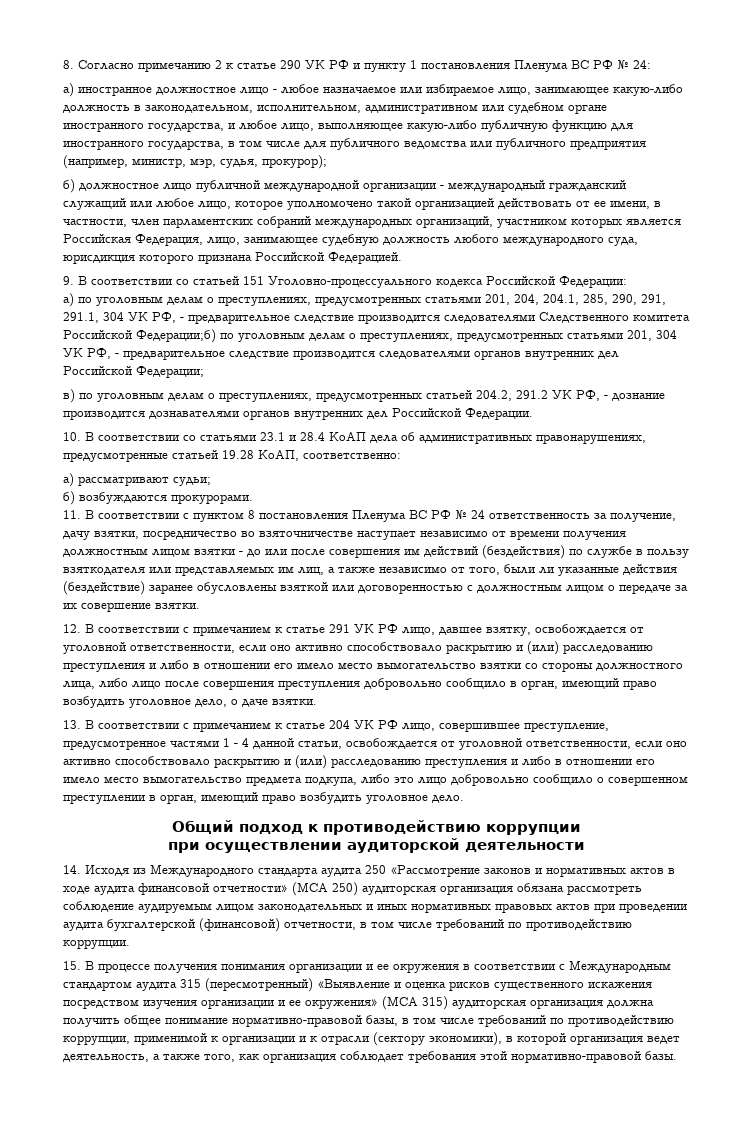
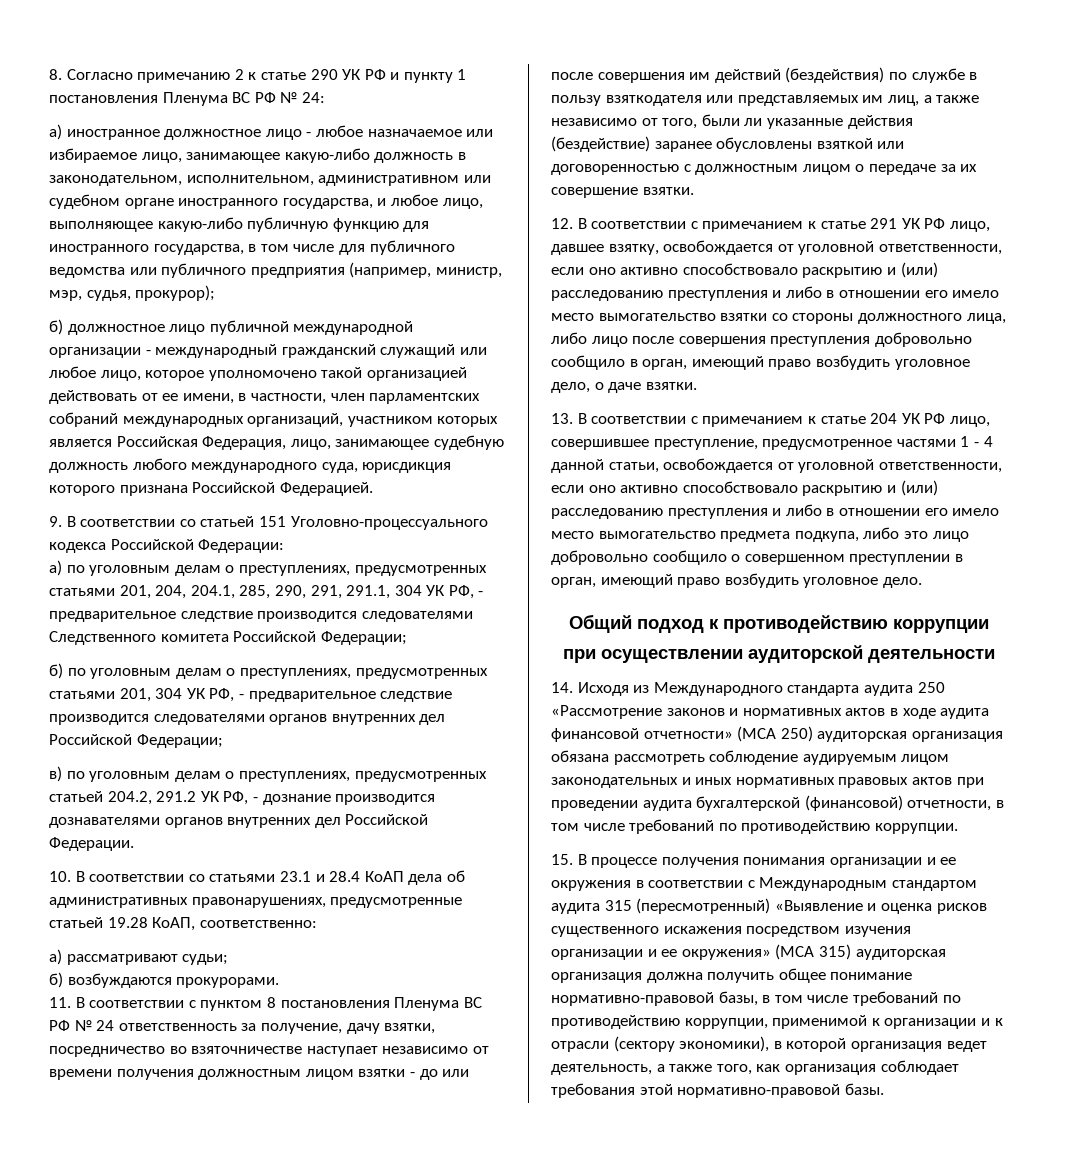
- а) по уголовным делам о преступлениях, предусмотренных статьями 201, 204, 204.1, 285, 290, 291, 291.1, 304 УК РФ, - предварительное следствие производится следователями Следственного комитета Российской Федерации;б) по уголовным делам о преступлениях, предусмотренных статьями 201, 304 УК РФ, - предварительное следствие производится следователями органов внутренних дел Российской Федерации;
+ а) по уголовным делам о преступлениях, предусмотренных статьями 201, 204, 204.1, 285, 290, 291, 291.1, 304 УК РФ, - предварительное следствие производится следователями Следственного комитета Российской Федерации;
+ б) по уголовным делам о преступлениях, предусмотренных статьями 201, 304 УК РФ, - предварительное следствие производится следователями органов внутренних дел Российской Федерации;

